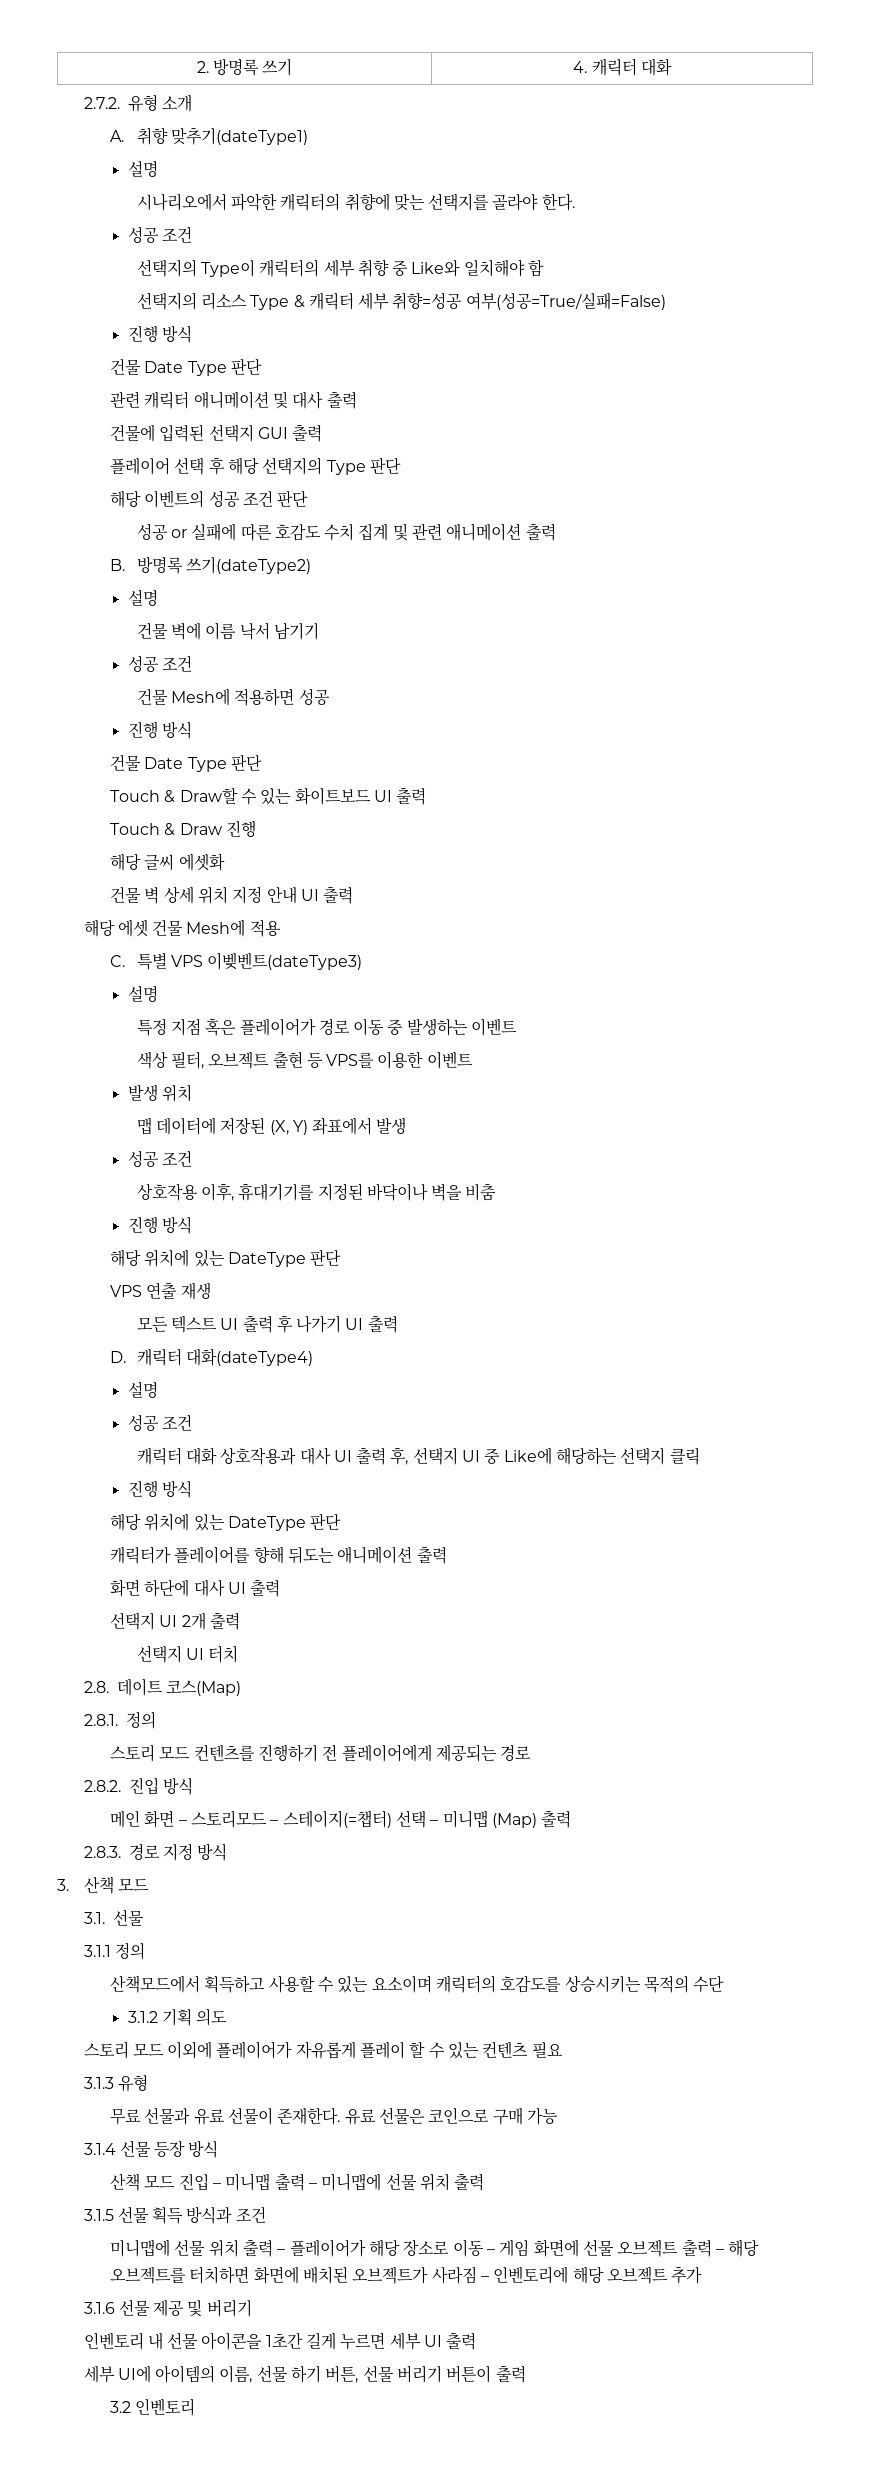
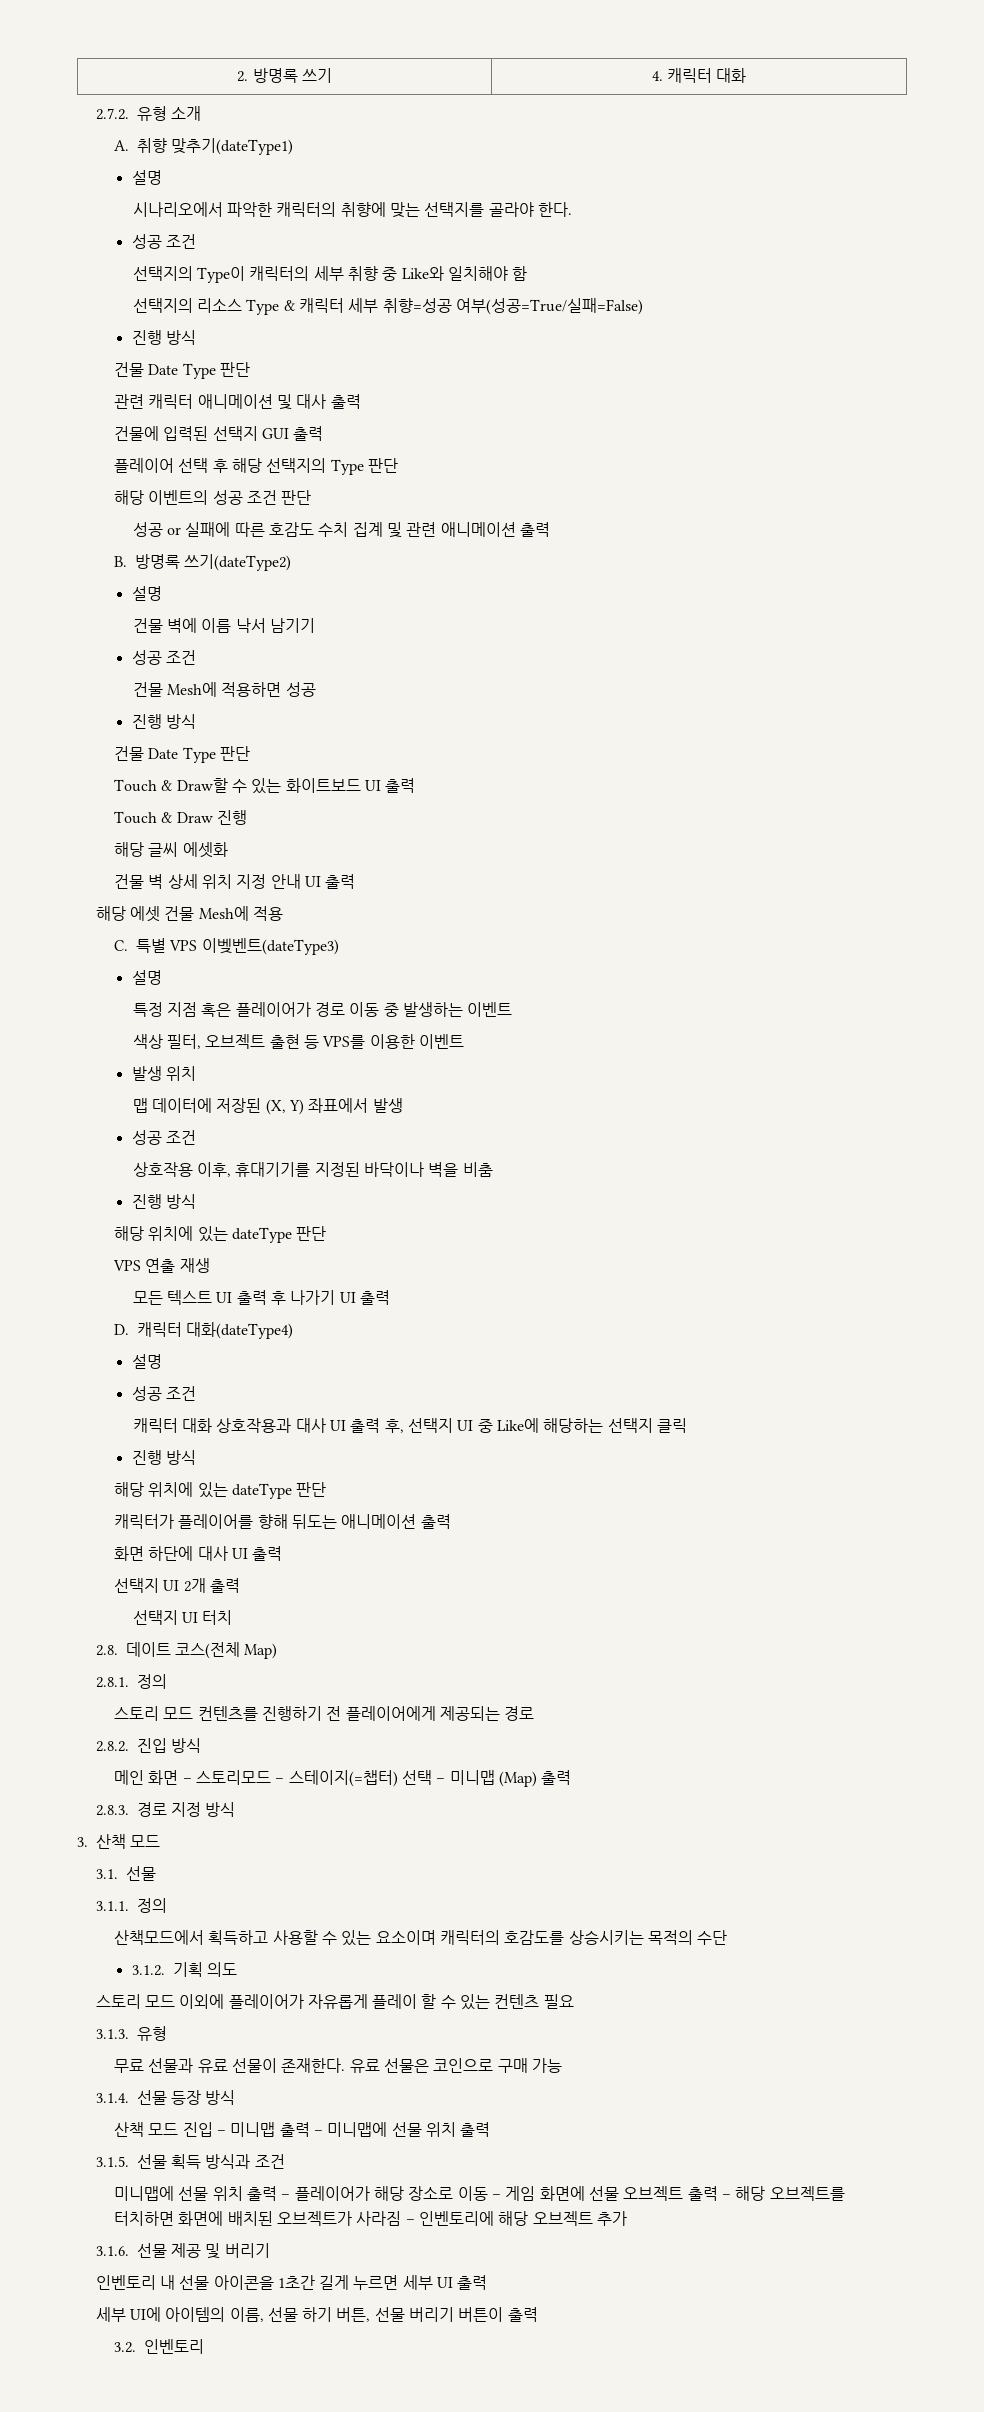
  상호작용 이후, 휴대기기를 지정된 바닥이나 벽을 비춤
  진행 방식
- 해당 위치에 있는 DateType 판단
+ 해당 위치에 있는 dateType 판단
  캐릭터 대화 상호작용과 대사 UI 출력 후, 선택지 UI 중 Like에 해당하는 선택지 클릭
  진행 방식
- 해당 위치에 있는 DateType 판단
+ 해당 위치에 있는 dateType 판단
- 2.8. 데이트 코스(Map)
+ 2.8. 데이트 코스(전체 Map)
- 3.1.1 정의
+ 3.1.1. 정의
- 3.1.2 기획 의도
+ 3.1.2. 기획 의도
- 3.1.3 유형
+ 3.1.3. 유형
- 3.1.4 선물 등장 방식
+ 3.1.4. 선물 등장 방식
- 3.1.5 선물 획득 방식과 조건
+ 3.1.5. 선물 획득 방식과 조건
- 3.1.6 선물 제공 및 버리기
+ 3.1.6. 선물 제공 및 버리기
- 3.2 인벤토리
+ 3.2. 인벤토리

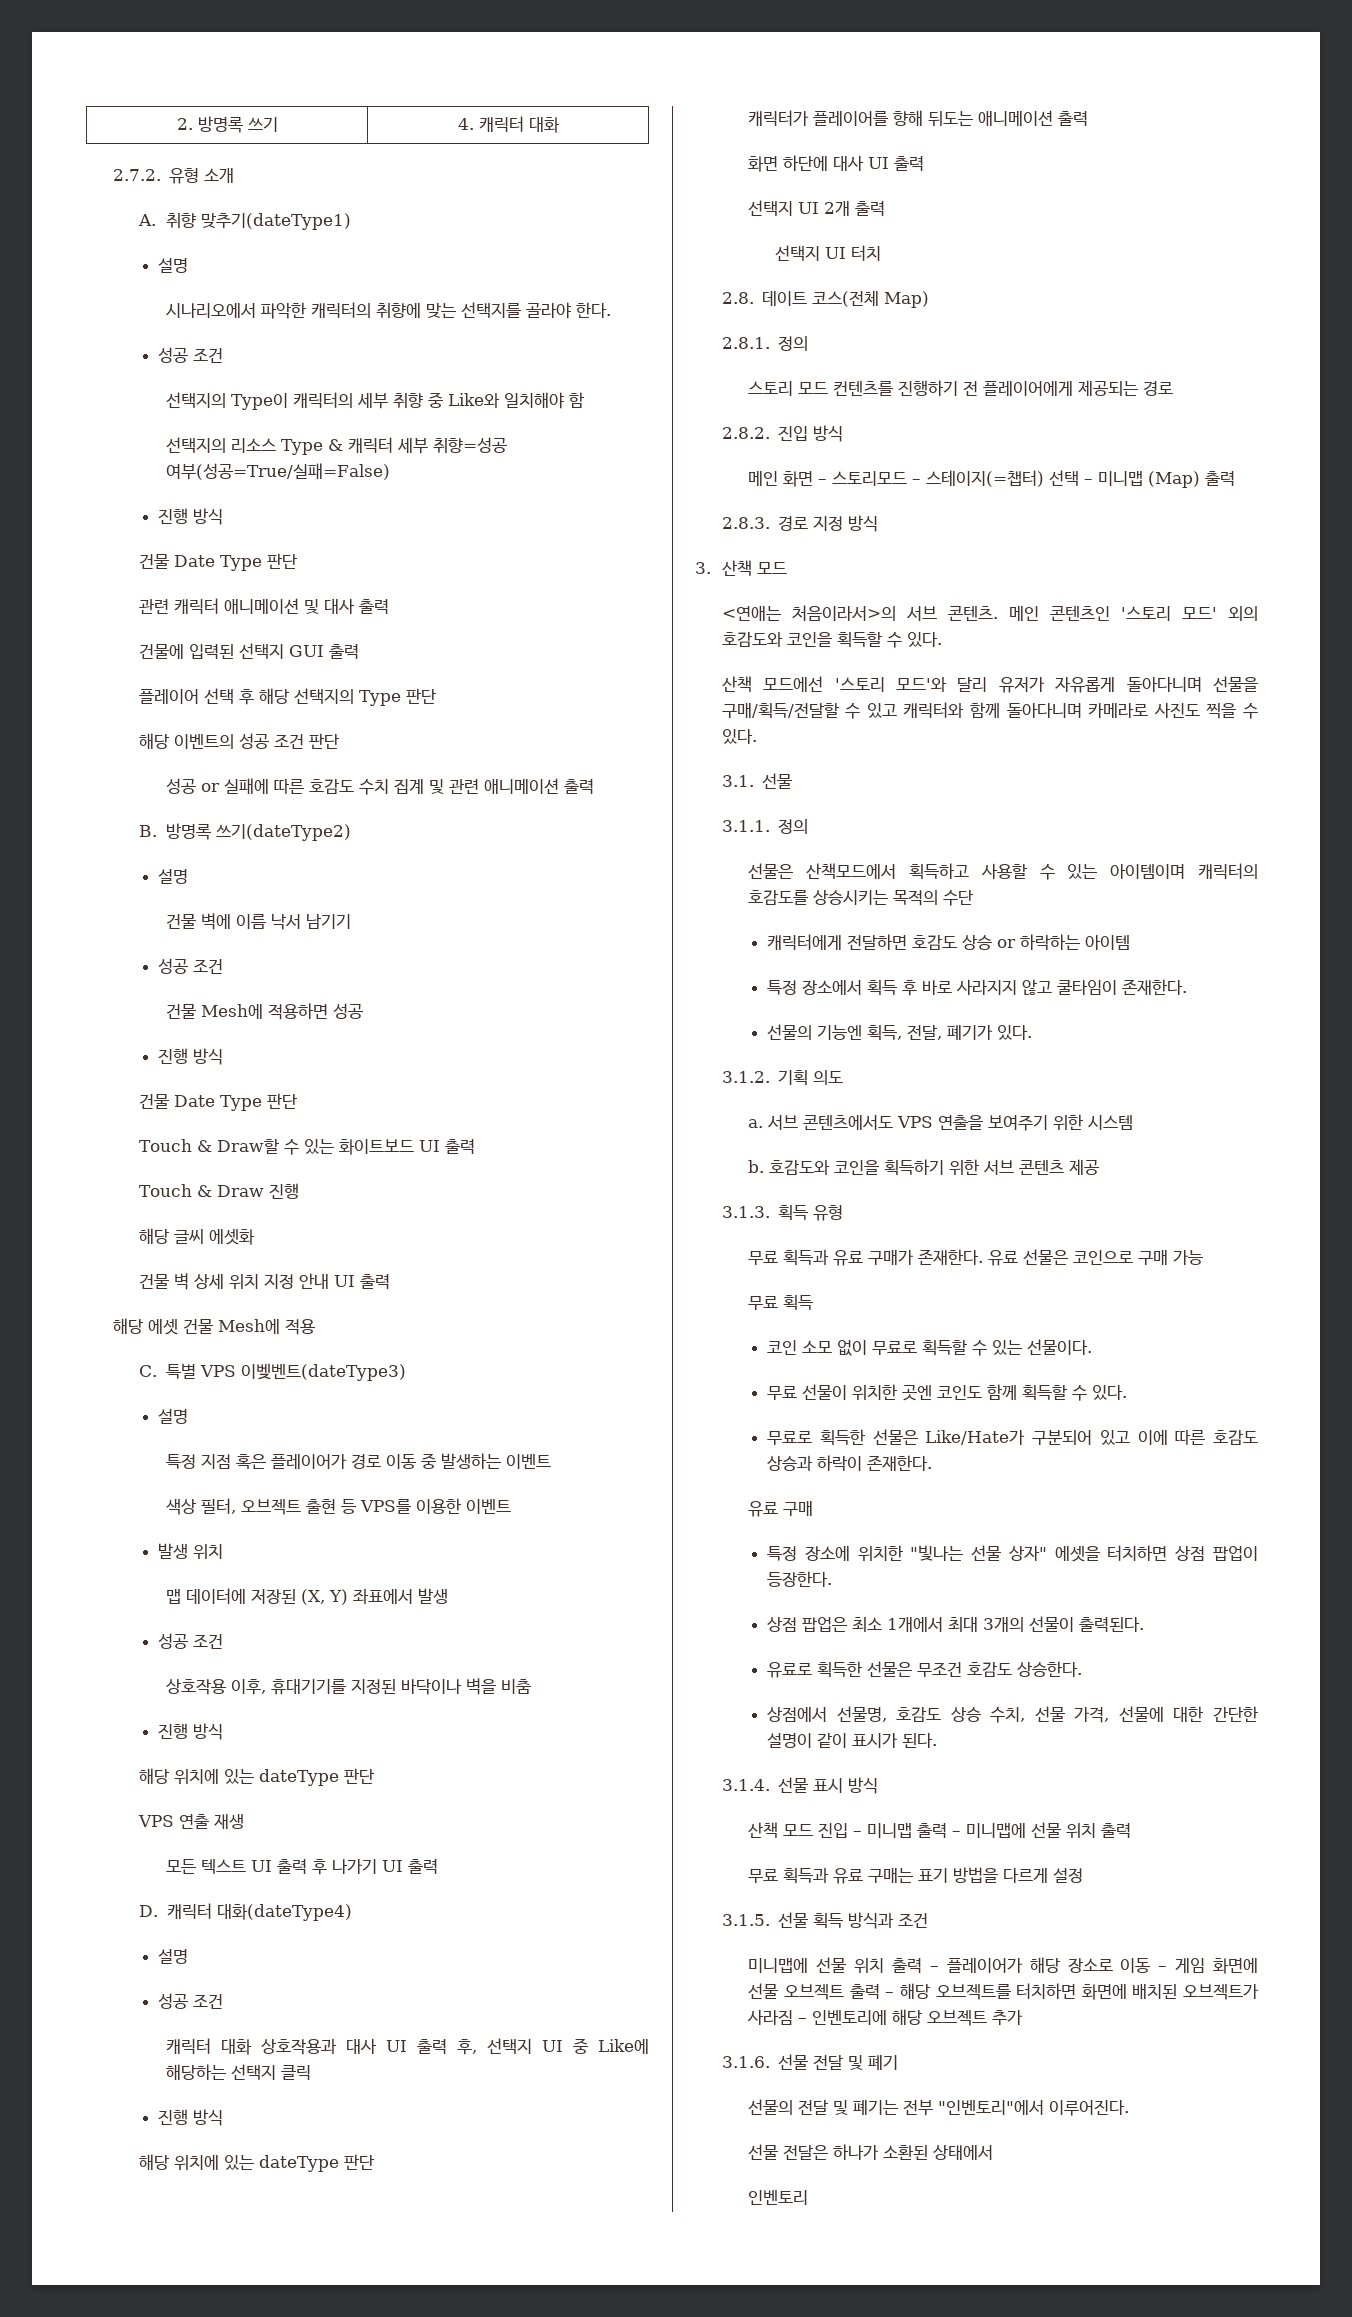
+ <연애는 처음이라서>의 서브 콘텐츠. 메인 콘텐츠인 '스토리 모드' 외의 호감도와 코인을 획득할 수 있다.
+ 산책 모드에선 '스토리 모드'와 달리 유저가 자유롭게 돌아다니며 선물을 구매/획득/전달할 수 있고 캐릭터와 함께 돌아다니며 카메라로 사진도 찍을 수 있다.
- 산책모드에서 획득하고 사용할 수 있는 요소이며 캐릭터의 호감도를 상승시키는 목적의 수단
+ 선물은 산책모드에서 획득하고 사용할 수 있는 아이템이며 캐릭터의 호감도를 상승시키는 목적의 수단
+ 캐릭터에게 전달하면 호감도 상승 or 하락하는 아이템
+ 특정 장소에서 획득 후 바로 사라지지 않고 쿨타임이 존재한다.
+ 선물의 기능엔 획득, 전달, 폐기가 있다.
  3.1.2. 기획 의도
- 스토리 모드 이외에 플레이어가 자유롭게 플레이 할 수 있는 컨텐츠 필요
+ a. 서브 콘텐츠에서도 VPS 연출을 보여주기 위한 시스템
+ b. 호감도와 코인을 획득하기 위한 서브 콘텐츠 제공
- 3.1.3. 유형
+ 3.1.3. 획득 유형
- 무료 선물과 유료 선물이 존재한다.
+ 무료 획득과 유료 구매가 존재한다.
+ 무료 획득
+ 코인 소모 없이 무료로 획득할 수 있는 선물이다.
+ 무료 선물이 위치한 곳엔 코인도 함께 획득할 수 있다.
+ 무료로 획득한 선물은 Like/Hate가 구분되어 있고 이에 따른 호감도 상승과 하락이 존재한다.
+ 유료 구매
+ 특정 장소에 위치한 "빛나는 선물 상자" 에셋을 터치하면 상점 팝업이 등장한다.
+ 상점 팝업은 최소 1개에서 최대 3개의 선물이 출력된다.
+ 유료로 획득한 선물은 무조건 호감도 상승한다.
+ 상점에서 선물명, 호감도 상승 수치, 선물 가격, 선물에 대한 간단한 설명이 같이 표시가 된다.
- 3.1.4. 선물 등장 방식
+ 3.1.4. 선물 표시 방식
+ 무료 획득과 유료 구매는 표기 방법을 다르게 설정
- 3.1.6. 선물 제공 및 버리기
- 인벤토리 내 선물 아이콘을 1초간 길게 누르면 세부 UI 출력
- 세부 UI에 아이템의 이름, 선물 하기 버튼, 선물 버리기 버튼이 출력
- 3.2. 인벤토리
+ 3.1.6. 선물 전달 및 폐기
+ 선물의 전달 및 폐기는 전부 "인벤토리"에서 이루어진다.
+ 선물 전달은 하나가 소환된 상태에서
+ 인벤토리

